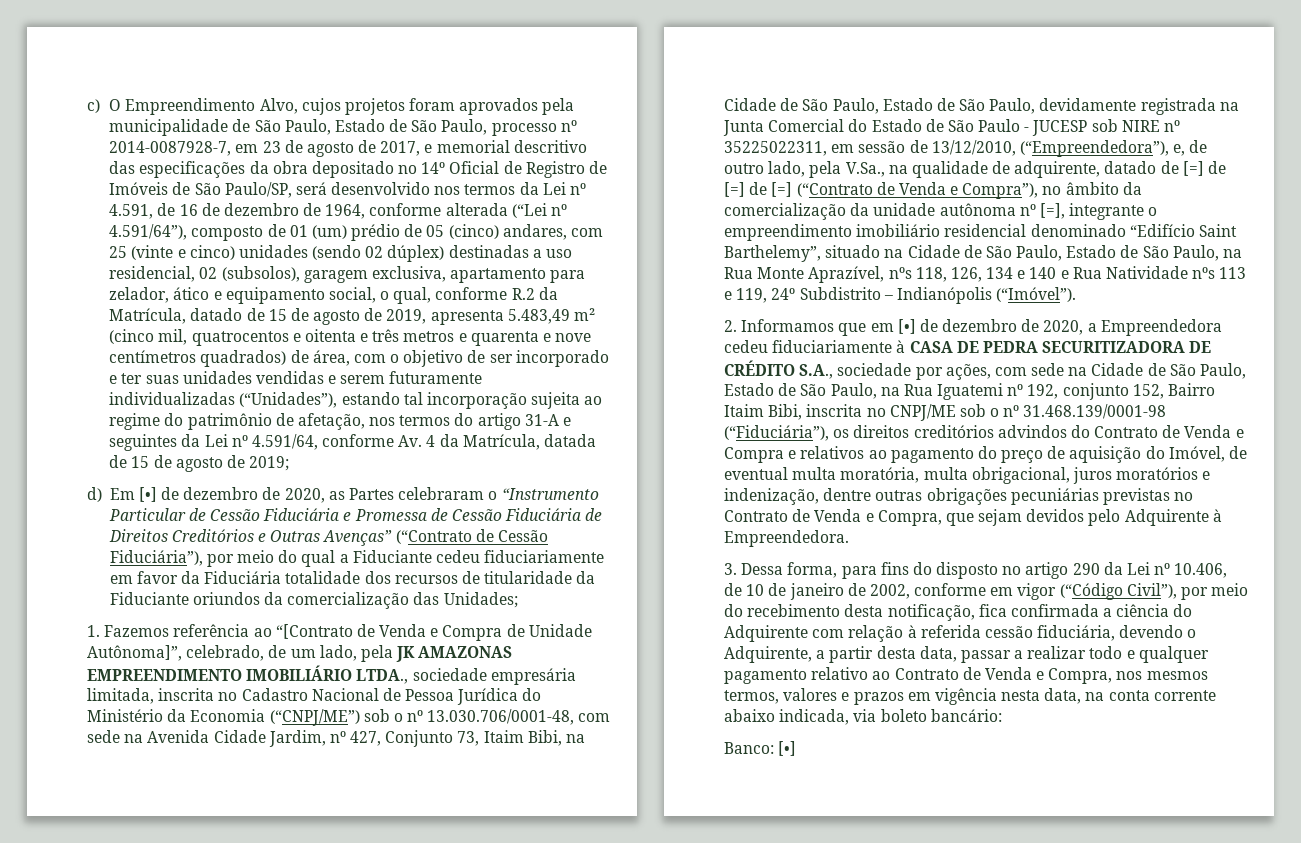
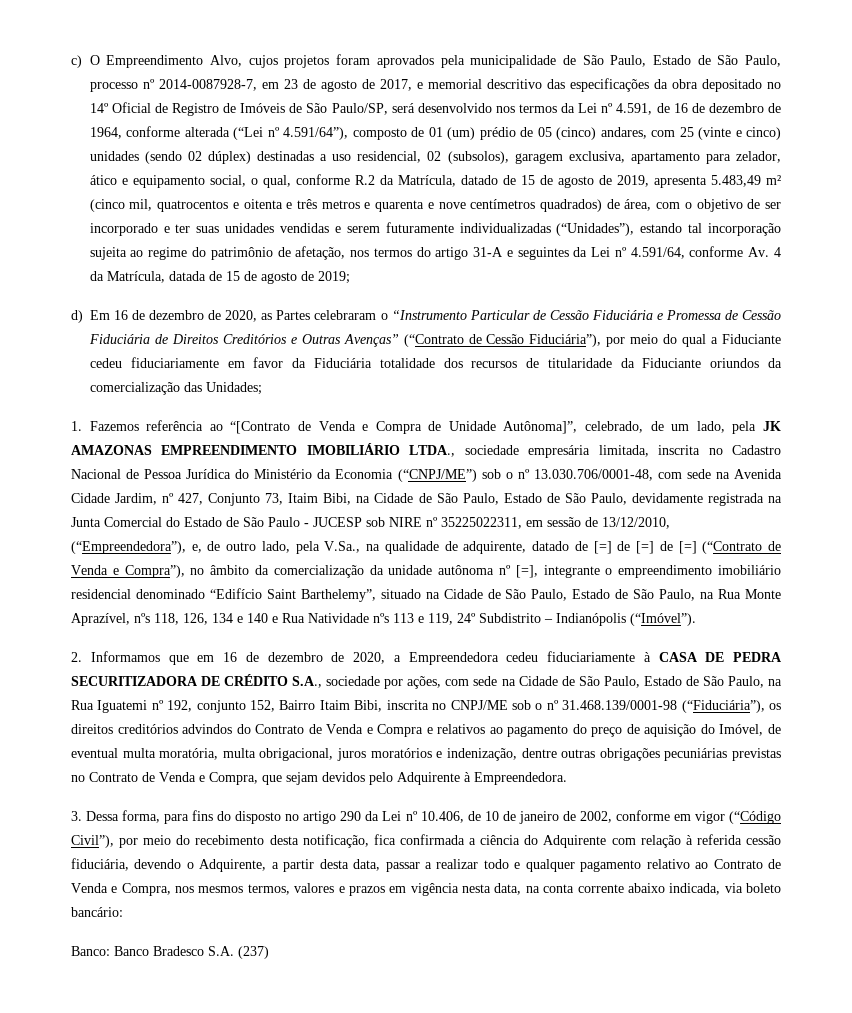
- d) Em [•] de dezembro de 2020, as Partes celebraram o “Instrumento Particular de Cessão Fiduciária e Promessa de Cessão Fiduciária de Direitos Creditórios e Outras Avenças” (“Contrato de Cessão Fiduciária”), por meio do qual a Fiduciante cedeu fiduciariamente em favor da Fiduciária totalidade dos recursos de titularidade da Fiduciante oriundos da comercialização das Unidades;
+ d) Em 16 de dezembro de 2020, as Partes celebraram o “Instrumento Particular de Cessão Fiduciária e Promessa de Cessão Fiduciária de Direitos Creditórios e Outras Avenças” (“Contrato de Cessão Fiduciária”), por meio do qual a Fiduciante cedeu fiduciariamente em favor da Fiduciária totalidade dos recursos de titularidade da Fiduciante oriundos da comercialização das Unidades;
- 2. Informamos que em [•] de dezembro de 2020, a Empreendedora cedeu fiduciariamente à CASA DE PEDRA SECURITIZADORA DE CRÉDITO S.A., sociedade por ações, com sede na Cidade de São Paulo, Estado de São Paulo, na Rua Iguatemi nº 192, conjunto 152, Bairro Itaim Bibi, inscrita no CNPJ/ME sob o nº 31.468.139/0001-98 (“Fiduciária”), os direitos creditórios advindos do Contrato de Venda e Compra e relativos ao pagamento do preço de aquisição do Imóvel, de eventual multa moratória, multa obrigacional, juros moratórios e indenização, dentre outras obrigações pecuniárias previstas no Contrato de Venda e Compra, que sejam devidos pelo Adquirente à Empreendedora.
+ 2. Informamos que em 16 de dezembro de 2020, a Empreendedora cedeu fiduciariamente à CASA DE PEDRA SECURITIZADORA DE CRÉDITO S.A., sociedade por ações, com sede na Cidade de São Paulo, Estado de São Paulo, na Rua Iguatemi nº 192, conjunto 152, Bairro Itaim Bibi, inscrita no CNPJ/ME sob o nº 31.468.139/0001-98 (“Fiduciária”), os direitos creditórios advindos do Contrato de Venda e Compra e relativos ao pagamento do preço de aquisição do Imóvel, de eventual multa moratória, multa obrigacional, juros moratórios e indenização, dentre outras obrigações pecuniárias previstas no Contrato de Venda e Compra, que sejam devidos pelo Adquirente à Empreendedora.
- Banco: [•]
+ Banco: Banco Bradesco S.A. (237)

